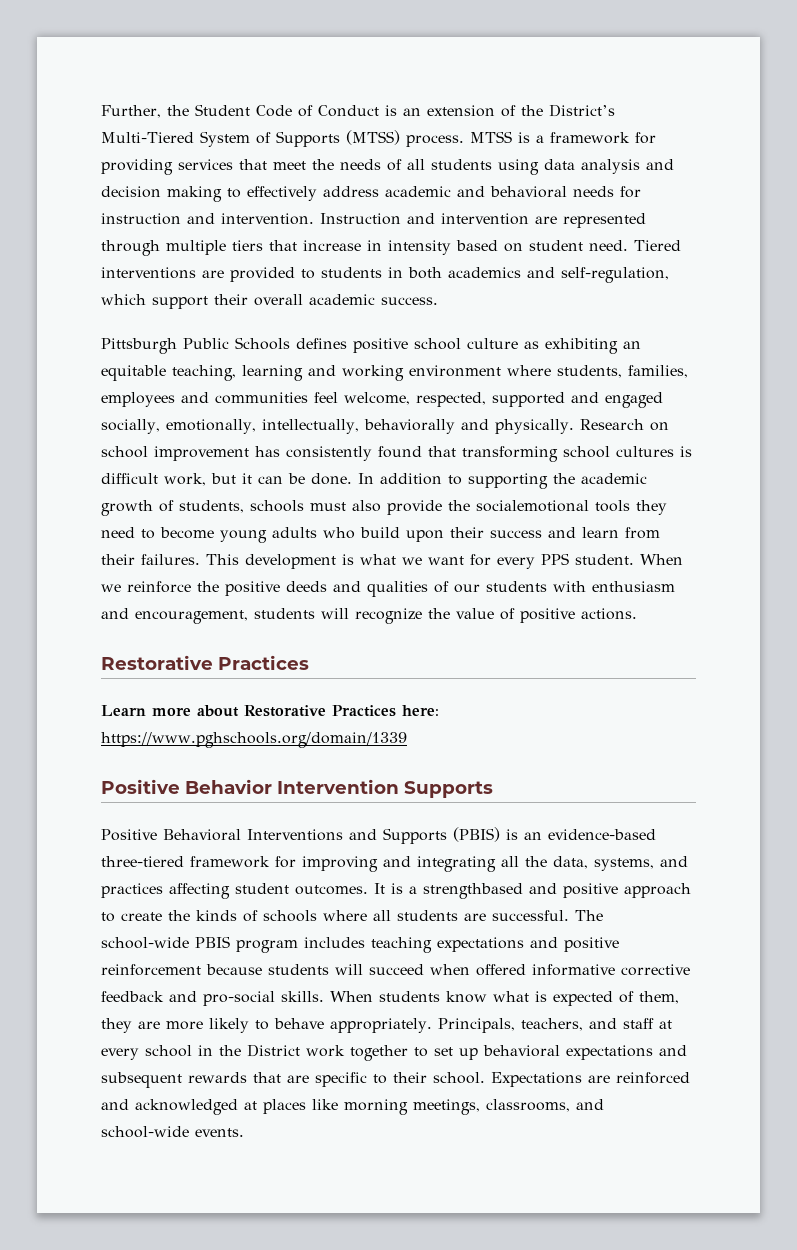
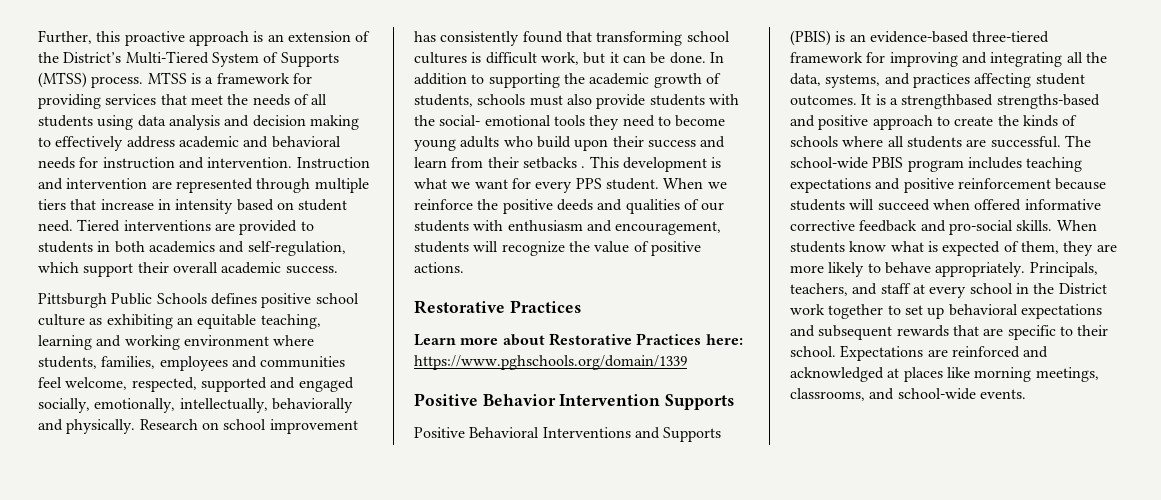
- Further, the Student Code of Conduct is an extension of the District’s Multi-Tiered System of Supports (MTSS) process.
+ Further, this proactive approach is an extension of the District’s Multi-Tiered System of Supports (MTSS) process.
- In addition to supporting the academic growth of students, schools must also provide the socialemotional tools they need to become young adults who build upon their success and learn from their failures.
+ In addition to supporting the academic growth of students, schools must also provide students with the social- emotional tools they need to become young adults who build upon their success and learn from their setbacks .
- It is a strengthbased and positive approach to create the kinds of schools where all students are successful.
+ It is a strengthbased strengths-based and positive approach to create the kinds of schools where all students are successful.

